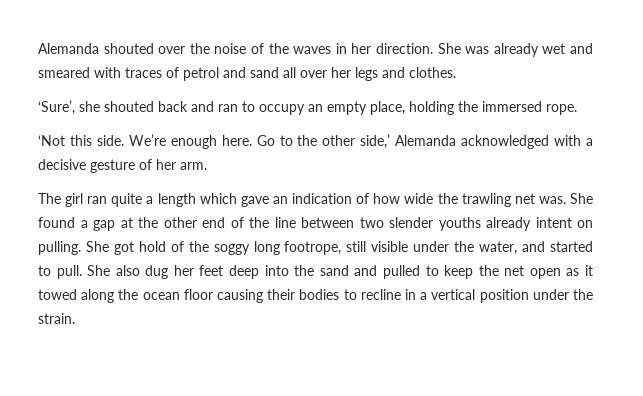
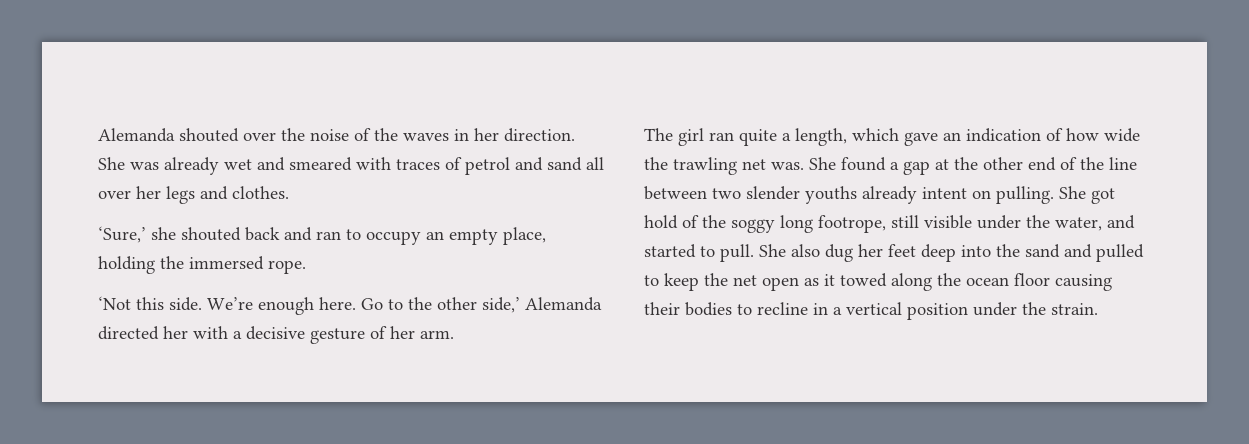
- ‘Sure’, she shouted back and ran to occupy an empty place, holding the immersed rope.
+ ‘Sure,’ she shouted back and ran to occupy an empty place, holding the immersed rope.
- Go to the other side,’ Alemanda acknowledged with a decisive gesture of her arm.
+ Go to the other side,’ Alemanda directed her with a decisive gesture of her arm.
- The girl ran quite a length which gave an indication of how wide the trawling net was.
+ The girl ran quite a length, which gave an indication of how wide the trawling net was.

